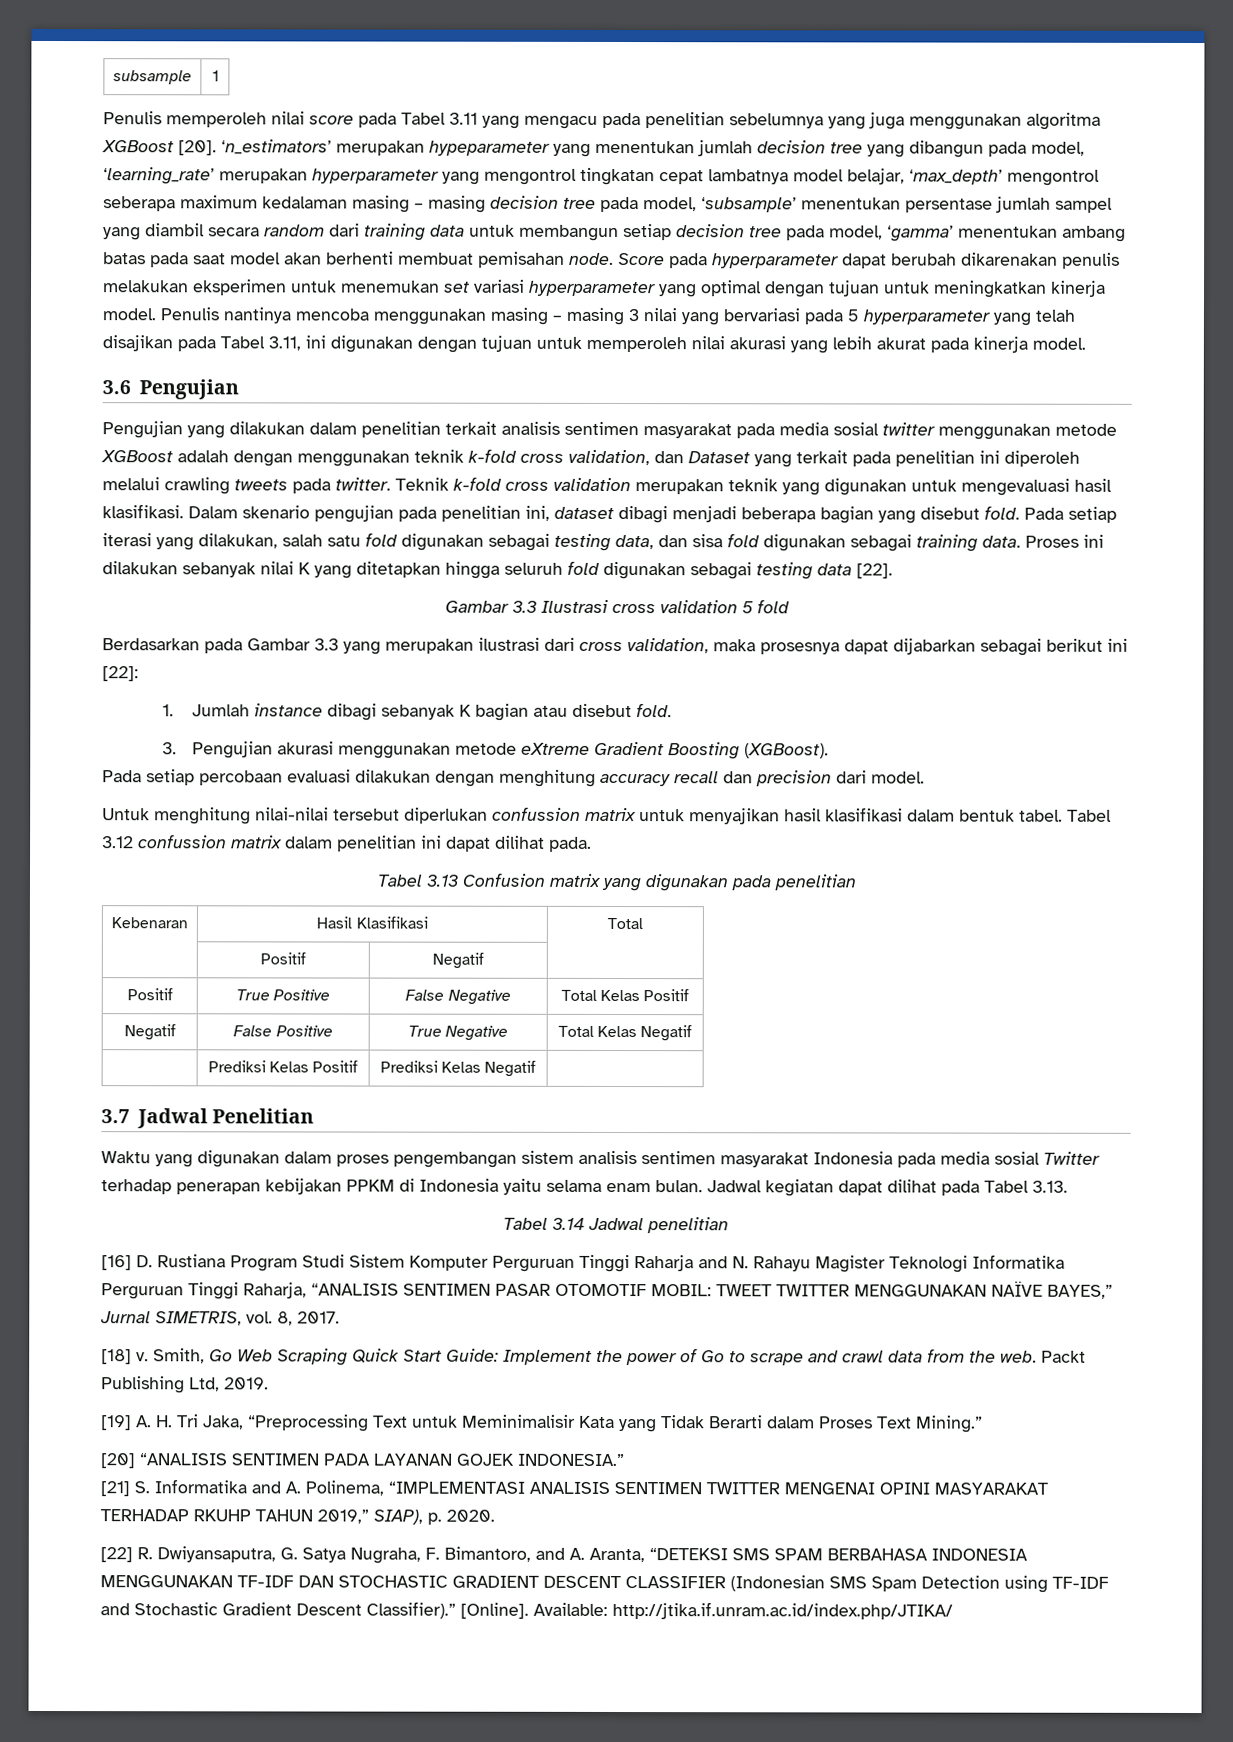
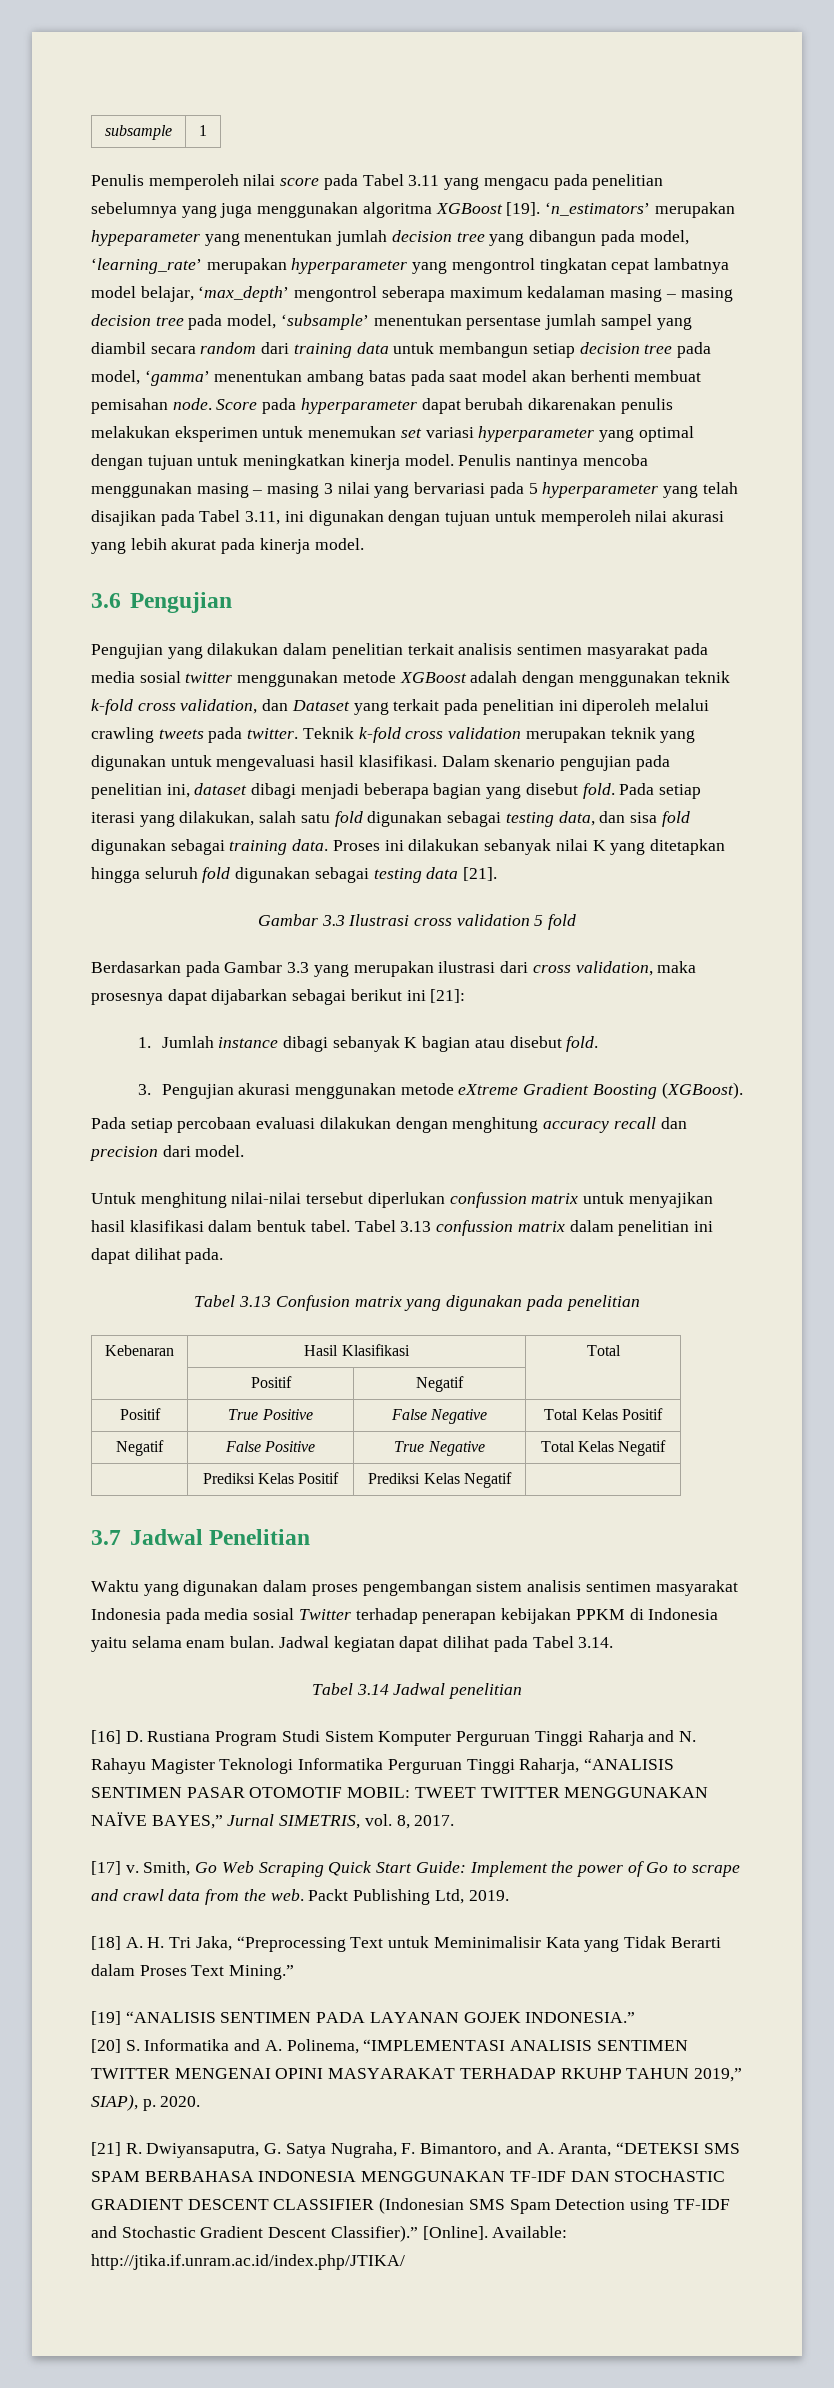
- Penulis memperoleh nilai score pada Tabel 3.11 yang mengacu pada penelitian sebelumnya yang juga menggunakan algoritma XGBoost [20].
+ Penulis memperoleh nilai score pada Tabel 3.11 yang mengacu pada penelitian sebelumnya yang juga menggunakan algoritma XGBoost [19].
- Proses ini dilakukan sebanyak nilai K yang ditetapkan hingga seluruh fold digunakan sebagai testing data [22].
+ Proses ini dilakukan sebanyak nilai K yang ditetapkan hingga seluruh fold digunakan sebagai testing data [21].
- Berdasarkan pada Gambar 3.3 yang merupakan ilustrasi dari cross validation, maka prosesnya dapat dijabarkan sebagai berikut ini [22]:
+ Berdasarkan pada Gambar 3.3 yang merupakan ilustrasi dari cross validation, maka prosesnya dapat dijabarkan sebagai berikut ini [21]:
- Tabel 3.12 confussion matrix dalam penelitian ini dapat dilihat pada.
+ Tabel 3.13 confussion matrix dalam penelitian ini dapat dilihat pada.
- Jadwal kegiatan dapat dilihat pada Tabel 3.13.
+ Jadwal kegiatan dapat dilihat pada Tabel 3.14.
- [18] v.
+ [17] v.
- [19] A. H. Tri Jaka, “Preprocessing Text untuk Meminimalisir Kata yang Tidak Berarti dalam Proses Text Mining.”
+ [18] A. H. Tri Jaka, “Preprocessing Text untuk Meminimalisir Kata yang Tidak Berarti dalam Proses Text Mining.”
- [20] “ANALISIS SENTIMEN PADA LAYANAN GOJEK INDONESIA.”
+ [19] “ANALISIS SENTIMEN PADA LAYANAN GOJEK INDONESIA.”
- [21] S. Informatika and A. Polinema, “IMPLEMENTASI ANALISIS SENTIMEN TWITTER MENGENAI OPINI MASYARAKAT TERHADAP RKUHP TAHUN 2019,” SIAP), p. 2020.
+ [20] S. Informatika and A. Polinema, “IMPLEMENTASI ANALISIS SENTIMEN TWITTER MENGENAI OPINI MASYARAKAT TERHADAP RKUHP TAHUN 2019,” SIAP), p. 2020.
- [22] R. Dwiyansaputra, G. Satya Nugraha, F. Bimantoro, and A. Aranta, “DETEKSI SMS SPAM BERBAHASA INDONESIA MENGGUNAKAN TF-IDF DAN STOCHASTIC GRADIENT DESCENT CLASSIFIER (Indonesian SMS Spam Detection using TF-IDF and Stochastic Gradient Descent Classifier).”
+ [21] R. Dwiyansaputra, G. Satya Nugraha, F. Bimantoro, and A. Aranta, “DETEKSI SMS SPAM BERBAHASA INDONESIA MENGGUNAKAN TF-IDF DAN STOCHASTIC GRADIENT DESCENT CLASSIFIER (Indonesian SMS Spam Detection using TF-IDF and Stochastic Gradient Descent Classifier).”

